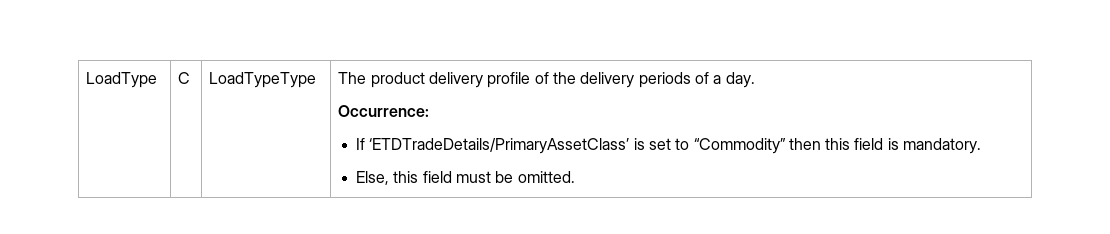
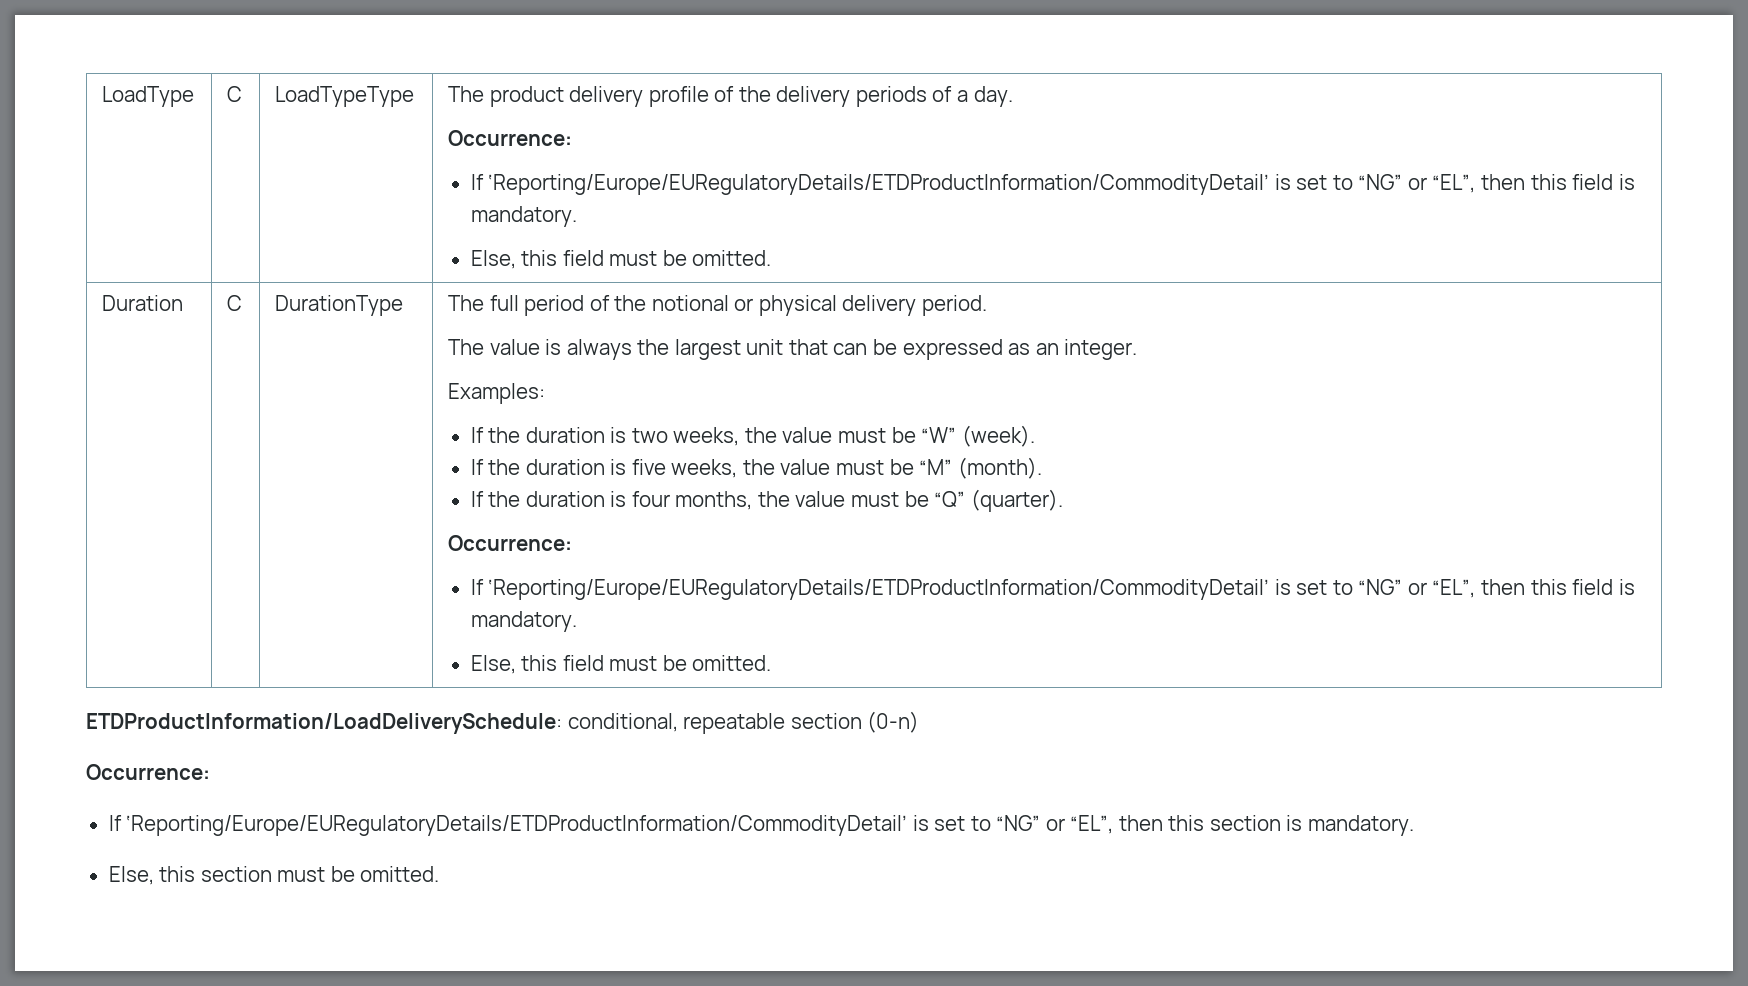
  LoadType | C | LoadTypeType | The product delivery profile of the delivery periods of a day.
  Occurrence:
- If ‘ETDTradeDetails/PrimaryAssetClass’ is set to “Commodity” then this field is mandatory.
+ If ‘Reporting/Europe/EURegulatoryDetails/ETDProductInformation/CommodityDetail’ is set to “NG” or “EL”, then this field is mandatory.
+ Duration | C | DurationType | The full period of the notional or physical delivery period.
+ The value is always the largest unit that can be expressed as an integer.
+ Examples:
+ If the duration is two weeks, the value must be “W” (week).
+ If the duration is five weeks, the value must be “M” (month).
+ If the duration is four months, the value must be “Q” (quarter).
+ Occurrence:
+ If ‘Reporting/Europe/EURegulatoryDetails/ETDProductInformation/CommodityDetail’ is set to “NG” or “EL”, then this field is mandatory.
+ Else, this field must be omitted.
+ ETDProductInformation/LoadDeliverySchedule: conditional, repeatable section (0-n)
+ Occurrence:
+ If ‘Reporting/Europe/EURegulatoryDetails/ETDProductInformation/CommodityDetail’ is set to “NG” or “EL”, then this section is mandatory.
+ Else, this section must be omitted.

